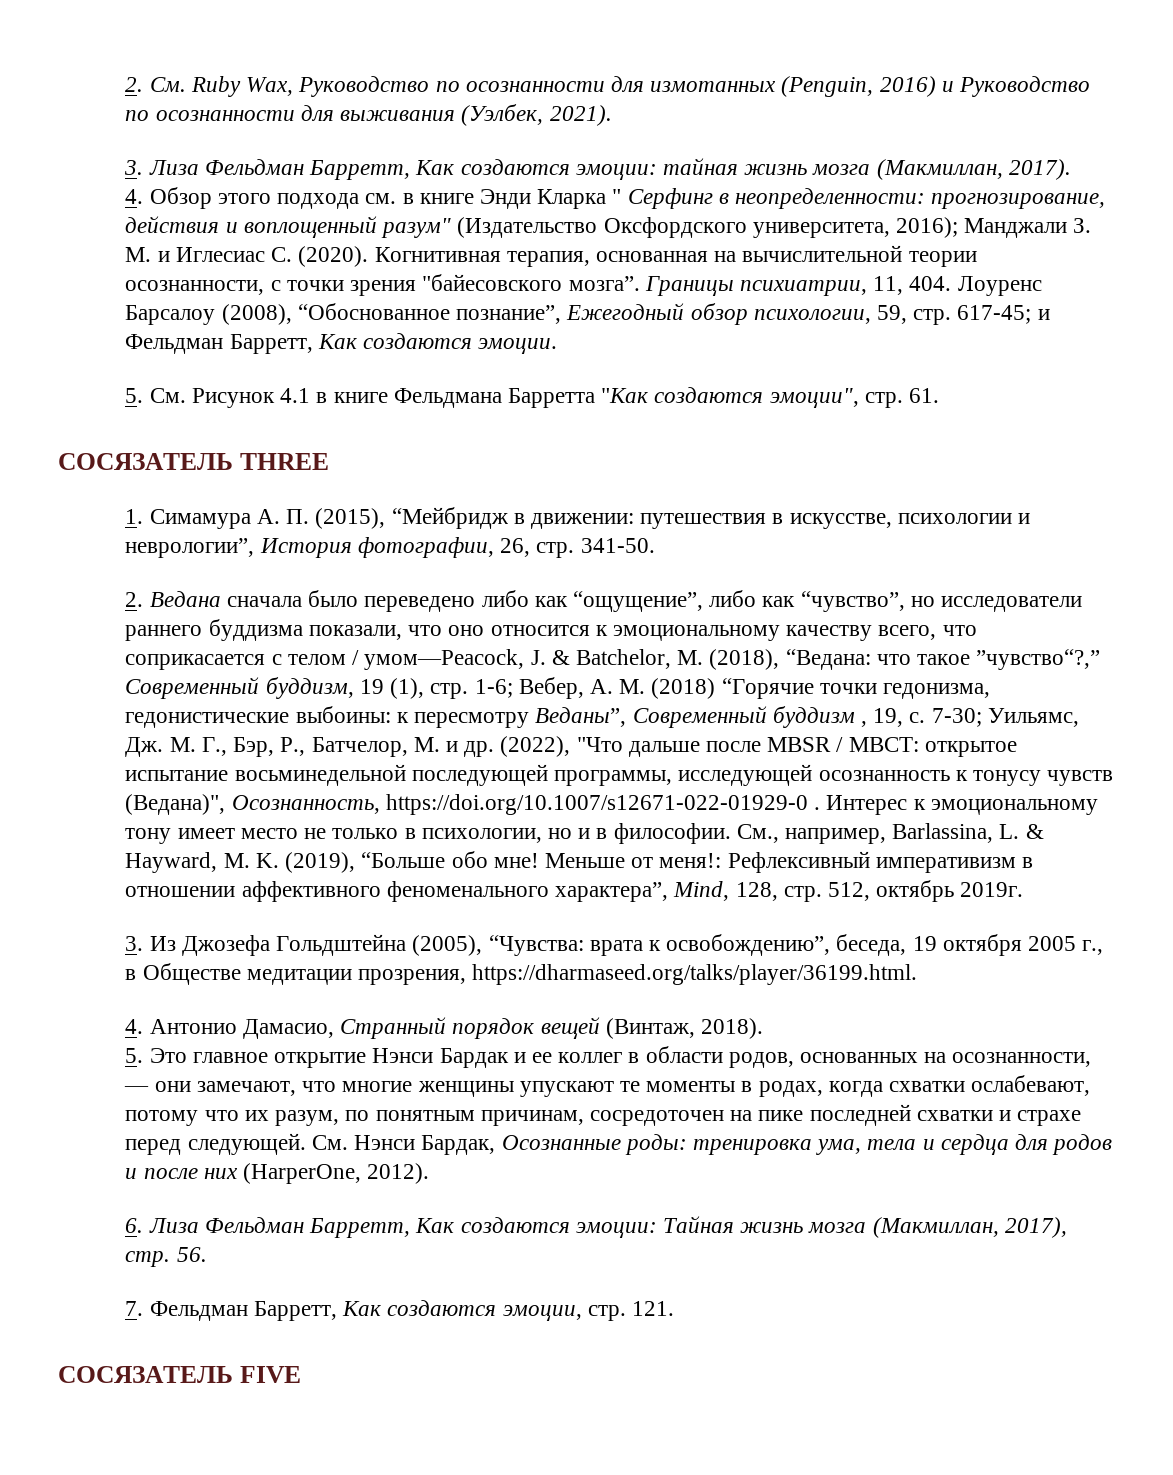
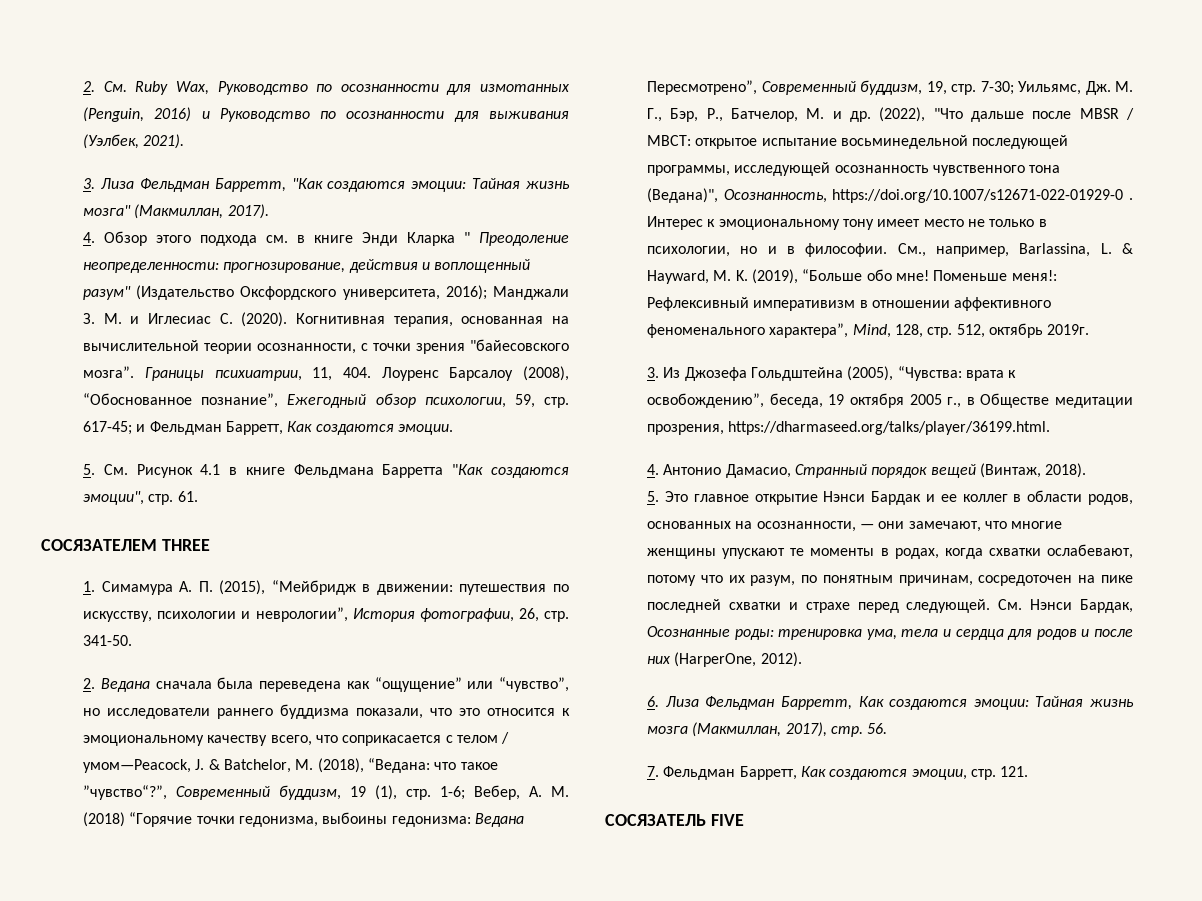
- 3. Лиза Фельдман Барретт, Как создаются эмоции: тайная жизнь мозга (Макмиллан, 2017).
+ 3. Лиза Фельдман Барретт, "Как создаются эмоции: Тайная жизнь мозга" (Макмиллан, 2017).
- 4. Обзор этого подхода см. в книге Энди Кларка " Серфинг в неопределенности: прогнозирование, действия и воплощенный разум" (Издательство Оксфордского университета, 2016); Манджали З. М. и Иглесиас С. (2020).
+ 4. Обзор этого подхода см. в книге Энди Кларка " Преодоление неопределенности: прогнозирование, действия и воплощенный разум" (Издательство Оксфордского университета, 2016); Манджали З. М. и Иглесиас С. (2020).
- CОСЯЗАТЕЛЬ THREE
+ СОСЯЗАТЕЛЕМ THREE
- 1. Симамура А. П. (2015), “Мейбридж в движении: путешествия в искусстве, психологии и неврологии”, История фотографии, 26, стр. 341-50.
+ 1. Симамура А. П. (2015), “Мейбридж в движении: путешествия по искусству, психологии и неврологии”, История фотографии, 26, стр. 341-50.
- 2. Ведана сначала было переведено либо как “ощущение”, либо как “чувство”, но исследователи раннего буддизма показали, что оно относится к эмоциональному качеству всего, что соприкасается с телом / умом—Peacock, J. & Batchelor, M. (2018), “Ведана:
+ 2. Ведана сначала была переведена как “ощущение” или “чувство”, но исследователи раннего буддизма показали, что это относится к эмоциональному качеству всего, что соприкасается с телом / умом—Peacock, J. & Batchelor, M. (2018), “Ведана:
- что такое ”чувство“?,” Современный буддизм, 19 (1), стр. 1-6;
+ что такое ”чувство“?”, Современный буддизм, 19 (1), стр. 1-6;
- Вебер, А. М. (2018) “Горячие точки гедонизма, гедонистические выбоины: к пересмотру Веданы”, Современный буддизм , 19, с. 7-30;
+ Вебер, А. М. (2018) “Горячие точки гедонизма, выбоины гедонизма: Ведана Пересмотрено”, Современный буддизм, 19, стр. 7-30;
- открытое испытание восьминедельной последующей программы, исследующей осознанность к тонусу чувств (Ведана)", Осознанность, https://doi.org/10.1007/s12671-022-01929-0 .
+ открытое испытание восьминедельной последующей программы, исследующей осознанность чувственного тона (Ведана)", Осознанность, https://doi.org/10.1007/s12671-022-01929-0 .
- Меньше от меня!: Рефлексивный императивизм в отношении аффективного феноменального характера”, Mind, 128, стр. 512, октябрь 2019г.
+ Поменьше меня!: Рефлексивный императивизм в отношении аффективного феноменального характера”, Mind, 128, стр. 512, октябрь 2019г.

